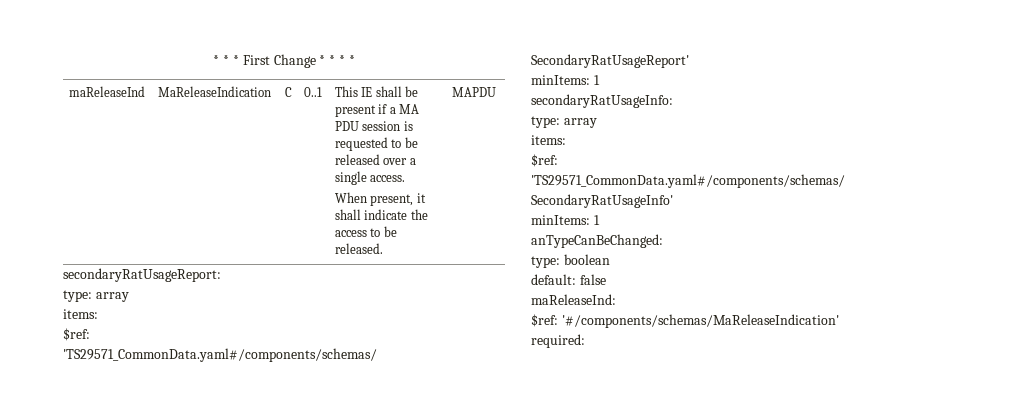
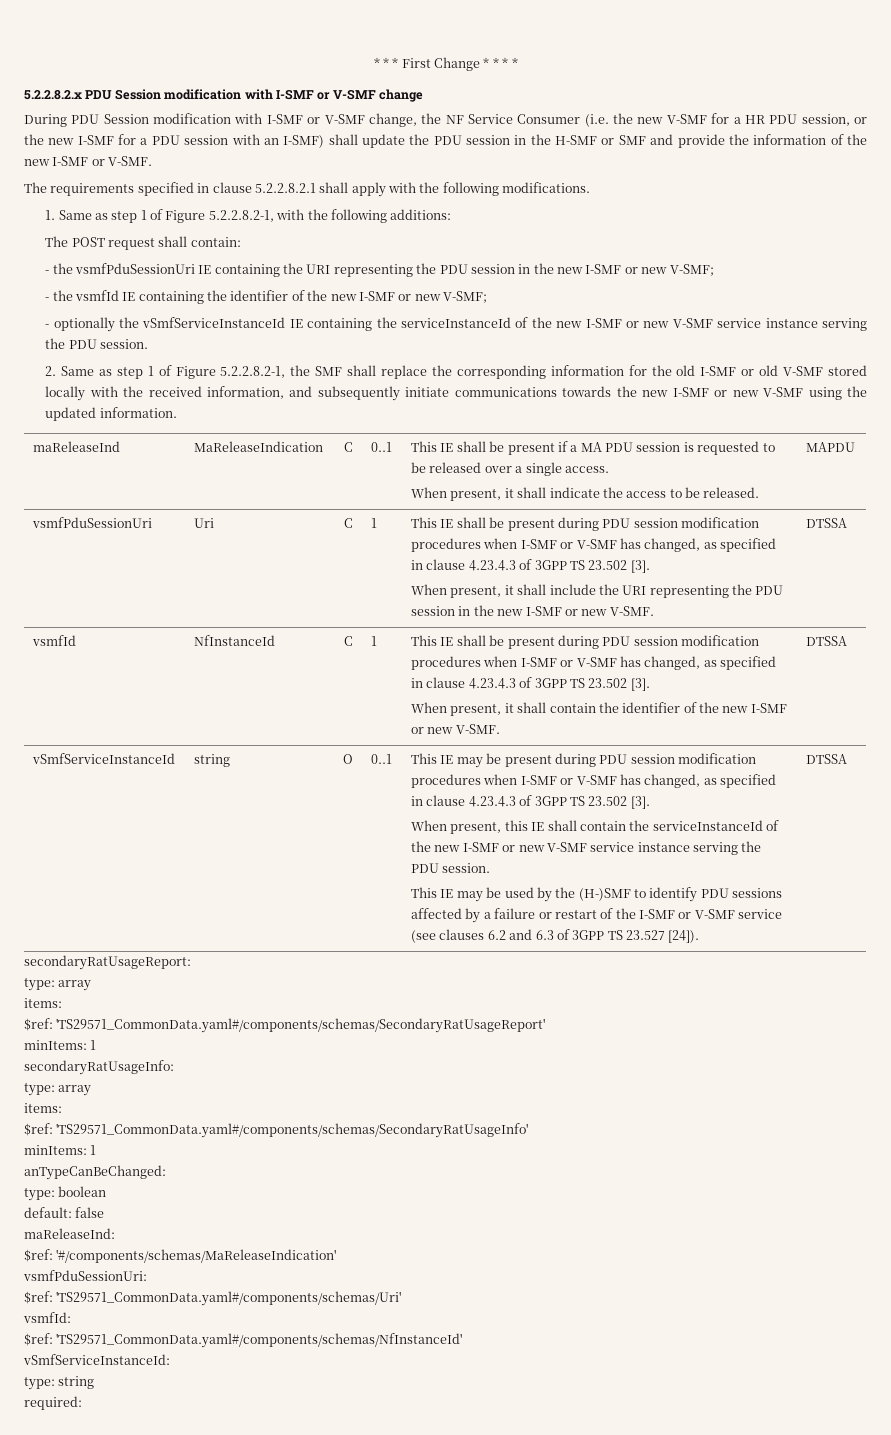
+ 5.2.2.8.2.x PDU Session modification with I-SMF or V-SMF change
+ During PDU Session modification with I-SMF or V-SMF change, the NF Service Consumer (i.e. the new V-SMF for a HR PDU session, or the new I-SMF for a PDU session with an I-SMF) shall update the PDU session in the H-SMF or SMF and provide the information of the new I-SMF or V-SMF.
+ The requirements specified in clause 5.2.2.8.2.1 shall apply with the following modifications.
+ 1. Same as step 1 of Figure 5.2.2.8.2-1, with the following additions:
+ The POST request shall contain:
+ - the vsmfPduSessionUri IE containing the URI representing the PDU session in the new I-SMF or new V-SMF;
+ - the vsmfId IE containing the identifier of the new I-SMF or new V-SMF;
+ - optionally the vSmfServiceInstanceId IE containing the serviceInstanceId of the new I-SMF or new V-SMF service instance serving the PDU session.
+ 2. Same as step 1 of Figure 5.2.2.8.2-1, the SMF shall replace the corresponding information for the old I-SMF or old V-SMF stored locally with the received information, and subsequently initiate communications towards the new I-SMF or new V-SMF using the updated information.
+ vsmfPduSessionUri | Uri | C | 1 | This IE shall be present during PDU session modification procedures when I-SMF or V-SMF has changed, as specified in clause 4.23.4.3 of 3GPP TS 23.502 [3].
+ When present, it shall include the URI representing the PDU session in the new I-SMF or new V-SMF. | DTSSA
+ vsmfId | NfInstanceId | C | 1 | This IE shall be present during PDU session modification procedures when I-SMF or V-SMF has changed, as specified in clause 4.23.4.3 of 3GPP TS 23.502 [3].
+ When present, it shall contain the identifier of the new I-SMF or new V-SMF. | DTSSA
+ vSmfServiceInstanceId | string | O | 0..1 | This IE may be present during PDU session modification procedures when I-SMF or V-SMF has changed, as specified in clause 4.23.4.3 of 3GPP TS 23.502 [3].
+ When present, this IE shall contain the serviceInstanceId of the new I-SMF or new V-SMF service instance serving the PDU session.
+ This IE may be used by the (H-)SMF to identify PDU sessions affected by a failure or restart of the I-SMF or V-SMF service (see clauses 6.2 and 6.3 of 3GPP TS 23.527 [24]). | DTSSA
+ vsmfPduSessionUri:
+ $ref: 'TS29571_CommonData.yaml#/components/schemas/Uri'
+ vsmfId:
+ $ref: 'TS29571_CommonData.yaml#/components/schemas/NfInstanceId'
+ vSmfServiceInstanceId:
+ type: string

